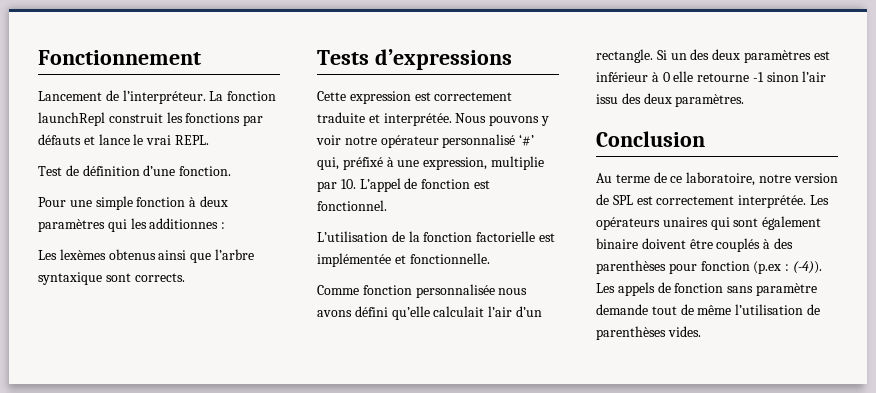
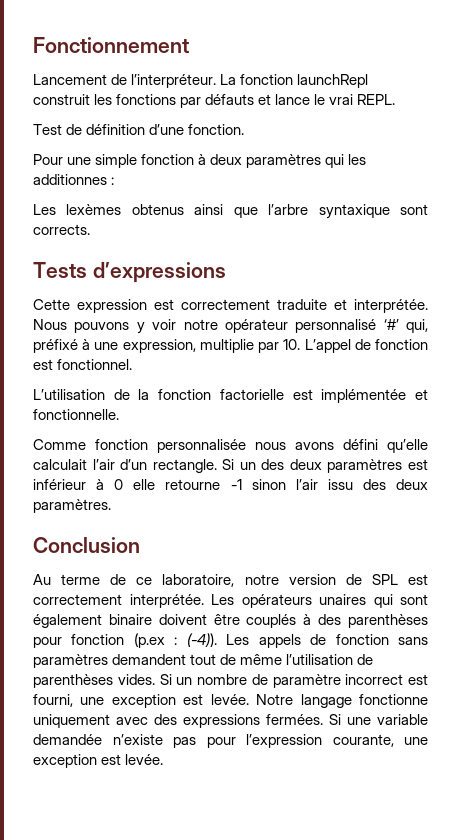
- Les appels de fonction sans paramètre demande tout de même l’utilisation de parenthèses vides.
+ Les appels de fonction sans paramètres demandent tout de même l’utilisation de parenthèses vides.
+ Si un nombre de paramètre incorrect est fourni, une exception est levée. Notre langage fonctionne uniquement avec des expressions fermées. Si une variable demandée n’existe pas pour l’expression courante, une exception est levée.

